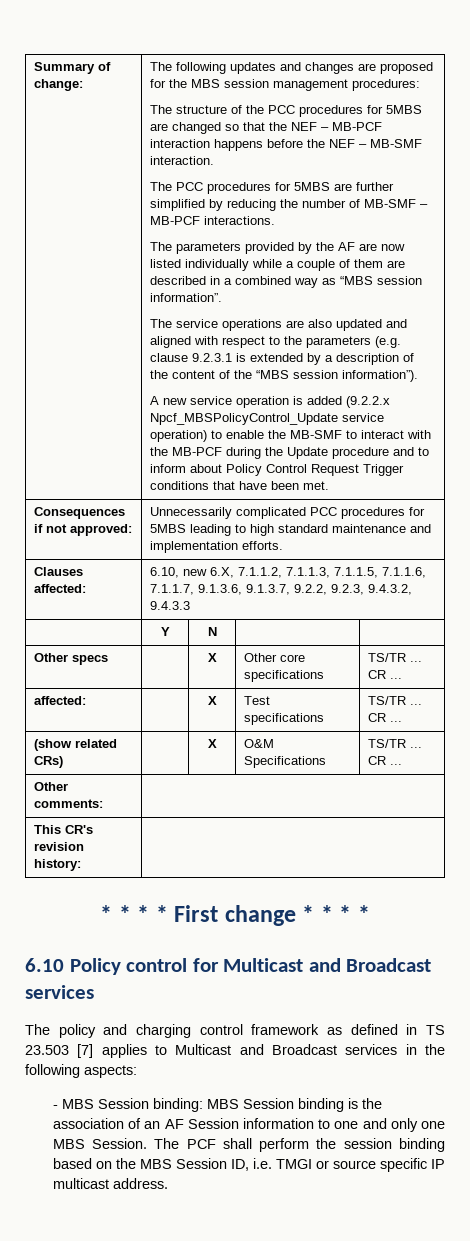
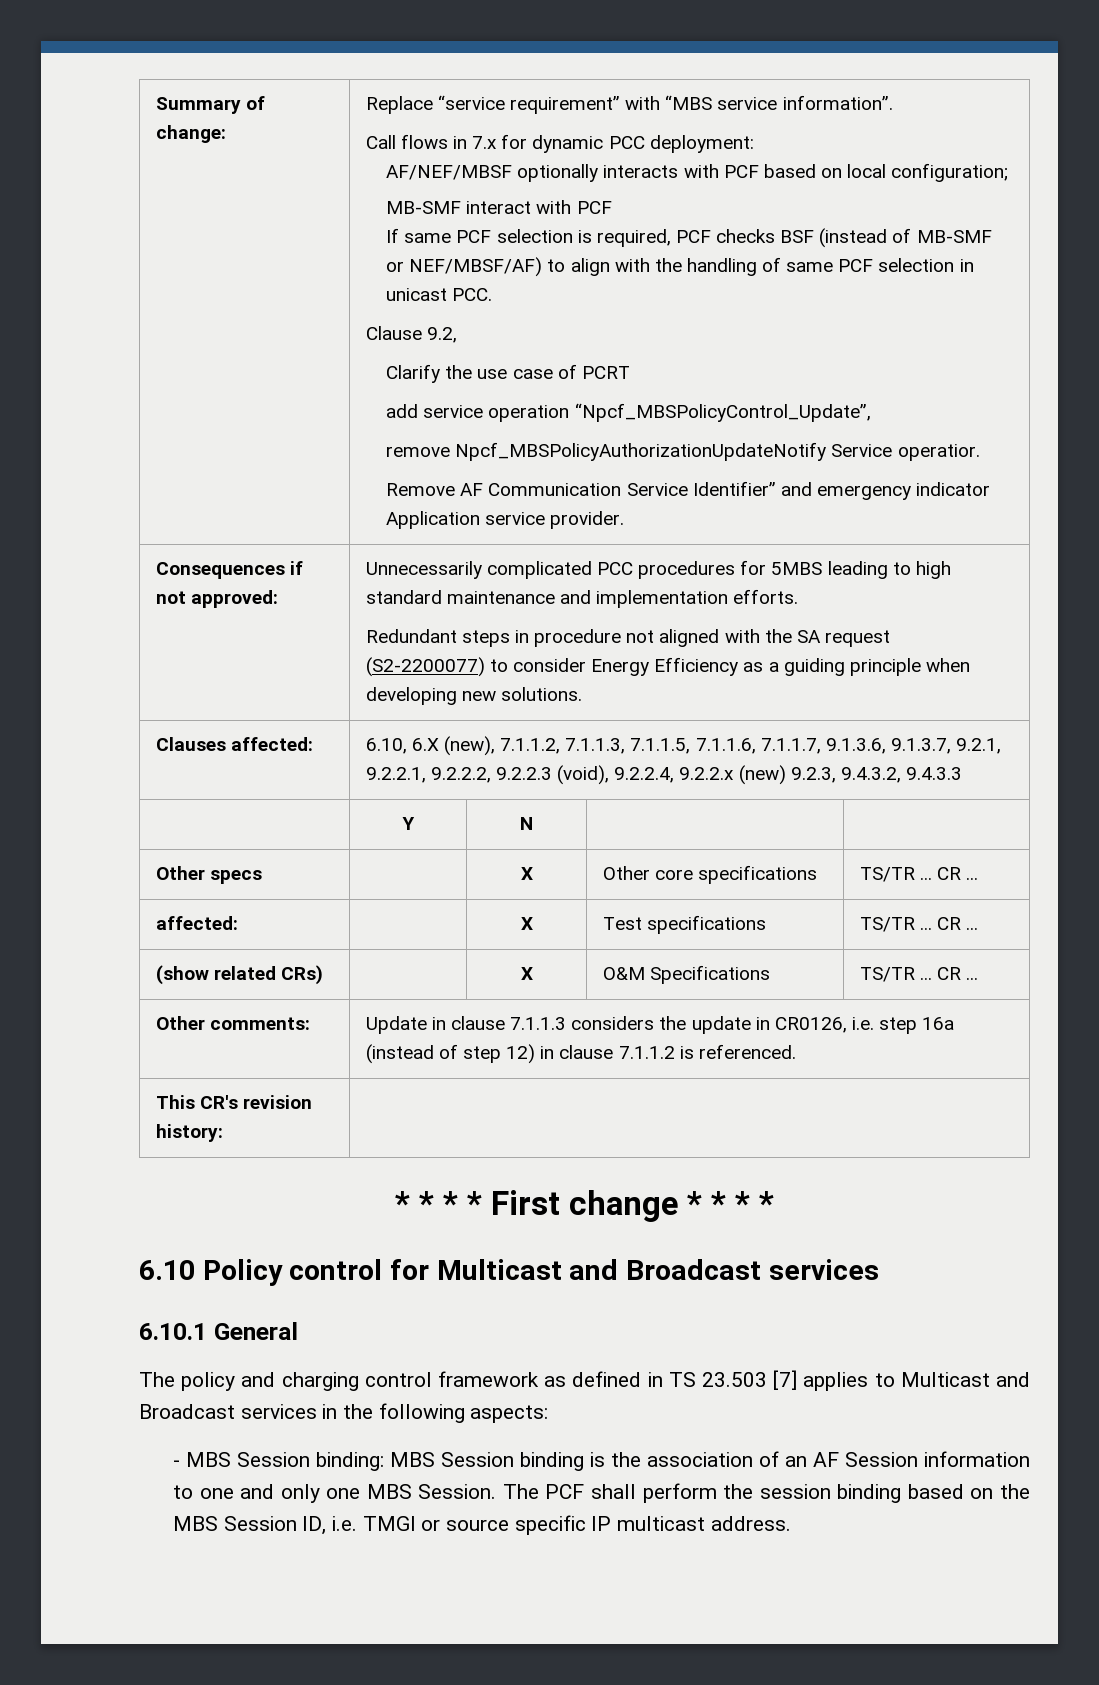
- The following updates and changes are proposed for the MBS session management procedures:
- The structure of the PCC procedures for 5MBS are changed so that the NEF – MB-PCF interaction happens before the NEF – MB-SMF interaction.
- The PCC procedures for 5MBS are further simplified by reducing the number of MB-SMF – MB-PCF interactions.
- The parameters provided by the AF are now listed individually while a couple of them are described in a combined way as “MBS session information”.
- The service operations are also updated and aligned with respect to the parameters (e.g. clause 9.2.3.1 is extended by a description of the content of the “MBS session information”).
- A new service operation is added (9.2.2.x Npcf_MBSPolicyControl_Update service operation) to enable the MB-SMF to interact with the MB-PCF during the Update procedure and to inform about Policy Control Request Trigger conditions that have been met.
+ Replace “service requirement” with “MBS service information”.
+ Call flows in 7.x for dynamic PCC deployment:
+ AF/NEF/MBSF optionally interacts with PCF based on local configuration;
+ MB-SMF interact with PCF
+ If same PCF selection is required, PCF checks BSF (instead of MB-SMF or NEF/MBSF/AF) to align with the handling of same PCF selection in unicast PCC.
+ Clause 9.2,
+ Clarify the use case of PCRT
+ add service operation “Npcf_MBSPolicyControl_Update”,
+ remove Npcf_MBSPolicyAuthorizationUpdateNotify Service operatior.
+ Remove AF Communication Service Identifier” and emergency indicator Application service provider.
+ Redundant steps in procedure not aligned with the SA request (S2-2200077) to consider Energy Efficiency as a guiding principle when developing new solutions.
- Clauses affected: | 6.10, new 6.X, 7.1.1.2, 7.1.1.3, 7.1.1.5, 7.1.1.6, 7.1.1.7, 9.1.3.6, 9.1.3.7, 9.2.2, 9.2.3, 9.4.3.2, 9.4.3.3
+ Clauses affected: | 6.10, 6.X (new), 7.1.1.2, 7.1.1.3, 7.1.1.5, 7.1.1.6, 7.1.1.7, 9.1.3.6, 9.1.3.7, 9.2.1, 9.2.2.1, 9.2.2.2, 9.2.2.3 (void), 9.2.2.4, 9.2.2.x (new) 9.2.3, 9.4.3.2, 9.4.3.3
- Other comments: |
+ Other comments: | Update in clause 7.1.1.3 considers the update in CR0126, i.e. step 16a (instead of step 12) in clause 7.1.1.2 is referenced.
+ 6.10.1 General

